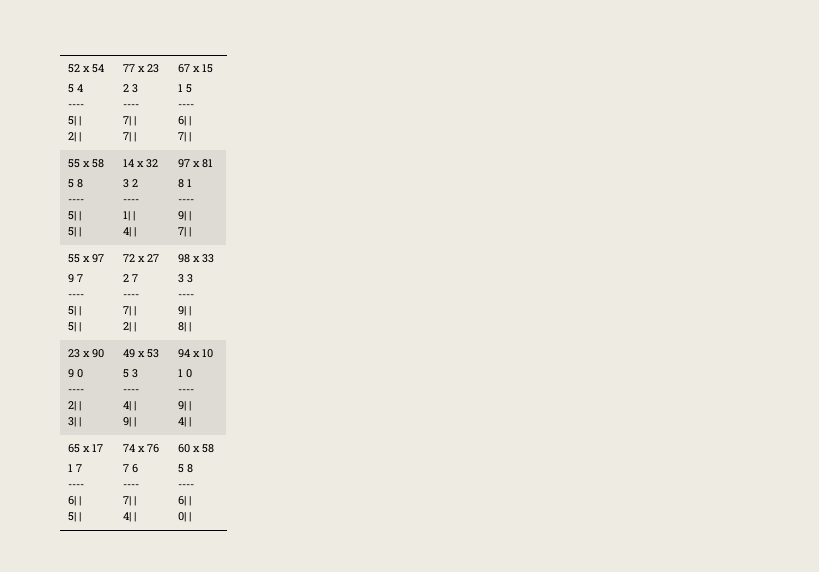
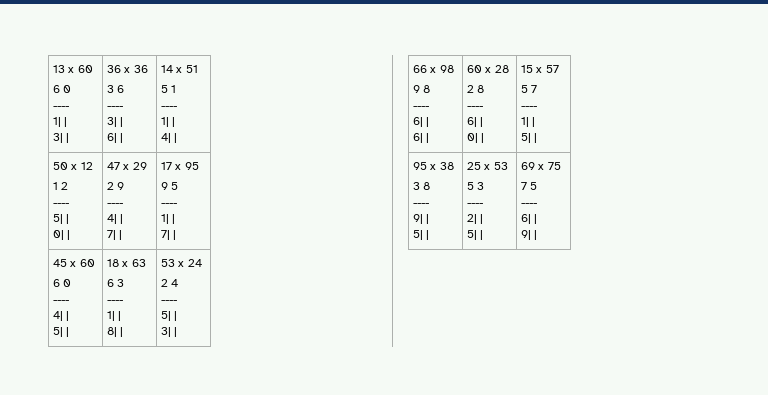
- 52 x 54
- 5 4
+ 13 x 60
+ 6 0
+ ----
+ 1| |
+ 3| | | 36 x 36
+ 3 6
+ ----
+ 3| |
+ 6| | | 14 x 51
+ 5 1
+ ----
+ 1| |
+ 4| |
+ 50 x 12
+ 1 2
  ----
  5| |
- 2| | | 77 x 23
- 2 3
+ 0| | | 47 x 29
+ 2 9
  ----
+ 4| |
+ 7| | | 17 x 95
+ 9 5
+ ----
+ 1| |
  7| |
- 7| | | 67 x 15
- 1 5
+ 45 x 60
+ 6 0
+ ----
+ 4| |
+ 5| | | 18 x 63
+ 6 3
+ ----
+ 1| |
+ 8| | | 53 x 24
+ 2 4
+ ----
+ 5| |
+ 3| |
+ 66 x 98
+ 9 8
  ----
  6| |
- 7| |
- 55 x 58
- 5 8
+ 6| | | 60 x 28
+ 2 8
  ----
- 5| |
- 5| | | 14 x 32
- 3 2
+ 6| |
+ 0| | | 15 x 57
+ 5 7
  ----
  1| |
- 4| | | 97 x 81
- 8 1
+ 5| |
+ 95 x 38
+ 3 8
  ----
  9| |
- 7| |
- 55 x 97
- 9 7
- ----
- 5| |
- 5| | | 72 x 27
- 2 7
- ----
- 7| |
- 2| | | 98 x 33
- 3 3
- ----
- 9| |
- 8| |
- 23 x 90
- 9 0
+ 5| | | 25 x 53
+ 5 3
  ----
  2| |
- 3| | | 49 x 53
- 5 3
- ----
- 4| |
- 9| | | 94 x 10
- 1 0
- ----
- 9| |
- 4| |
- 65 x 17
- 1 7
+ 5| | | 69 x 75
+ 7 5
  ----
  6| |
- 5| | | 74 x 76
- 7 6
- ----
- 7| |
- 4| | | 60 x 58
- 5 8
- ----
- 6| |
- 0| |
+ 9| |

